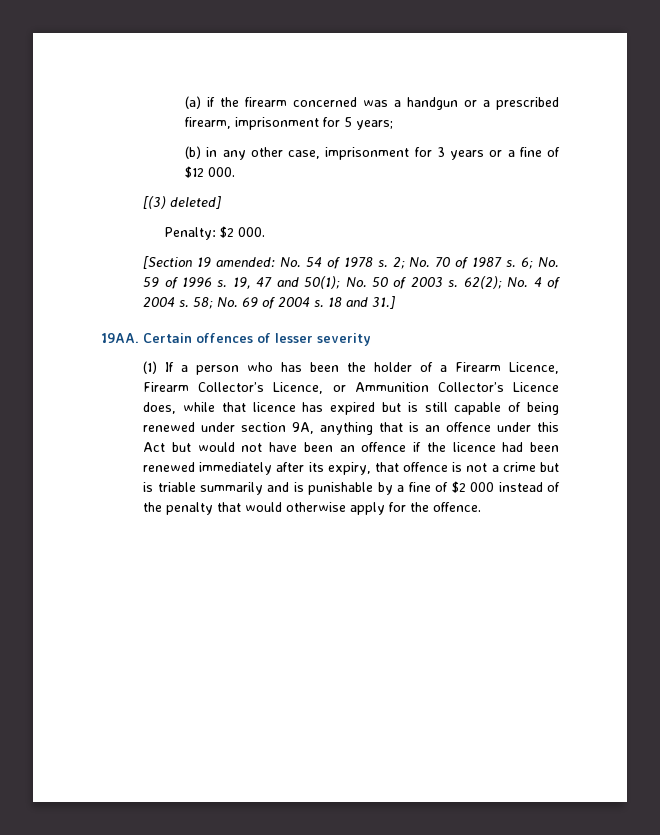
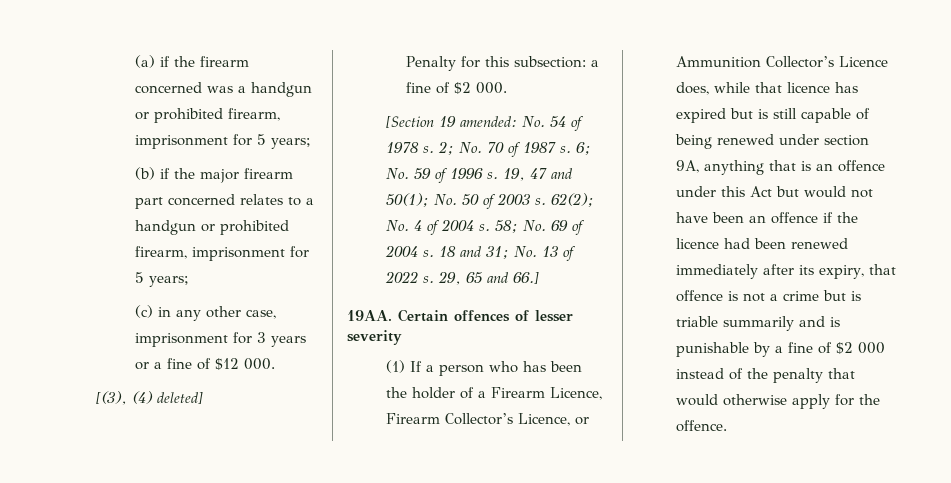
- (a) if the firearm concerned was a handgun or a prescribed firearm, imprisonment for 5 years;
+ (a) if the firearm concerned was a handgun or prohibited firearm, imprisonment for 5 years;
- (b) in any other case, imprisonment for 3 years or a fine of $12 000.
+ (b) if the major firearm part concerned relates to a handgun or prohibited firearm, imprisonment for 5 years;
+ (c) in any other case, imprisonment for 3 years or a fine of $12 000.
- [(3) deleted]
+ [(3), (4) deleted]
- Penalty: $2 000.
+ Penalty for this subsection: a fine of $2 000.
- 18 and 31.]
+ 18 and 31; No. 13 of 2022 s. 29, 65 and 66.]

